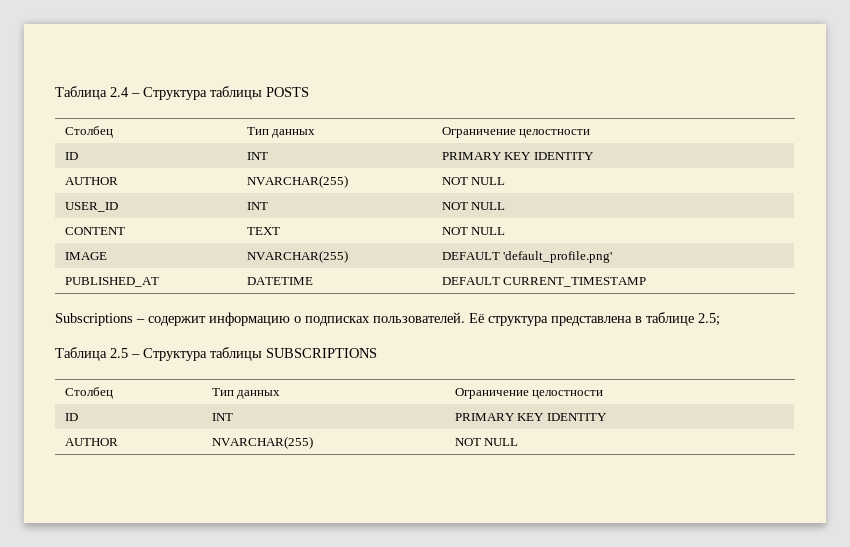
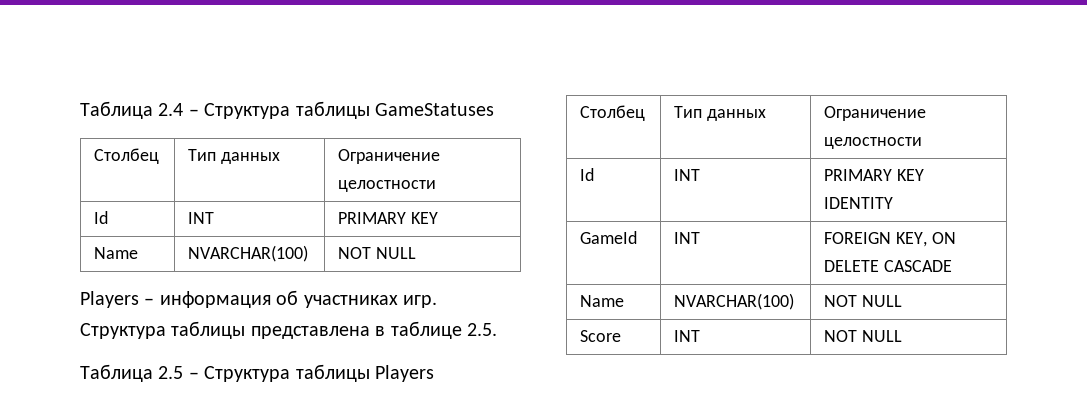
- Таблица 2.4 – Структура таблицы POSTS
+ Таблица 2.4 – Структура таблицы GameStatuses
  Столбец | Тип данных | Ограничение целостности
- ID | INT | PRIMARY KEY IDENTITY
- AUTHOR | NVARCHAR(255) | NOT NULL
- USER_ID | INT | NOT NULL
- CONTENT | TEXT | NOT NULL
- IMAGE | NVARCHAR(255) | DEFAULT 'default_profile.png'
- PUBLISHED_AT | DATETIME | DEFAULT CURRENT_TIMESTAMP
- Subscriptions – содержит информацию о подписках пользователей. Её структура представлена в таблице 2.5;
+ Id | INT | PRIMARY KEY
+ Name | NVARCHAR(100) | NOT NULL
+ Players – информация об участниках игр. Структура таблицы представлена в таблице 2.5.
- Таблица 2.5 – Структура таблицы SUBSCRIPTIONS
+ Таблица 2.5 – Структура таблицы Players
  Столбец | Тип данных | Ограничение целостности
- ID | INT | PRIMARY KEY IDENTITY
- AUTHOR | NVARCHAR(255) | NOT NULL
+ Id | INT | PRIMARY KEY IDENTITY
+ GameId | INT | FOREIGN KEY, ON DELETE CASCADE
+ Name | NVARCHAR(100) | NOT NULL
+ Score | INT | NOT NULL

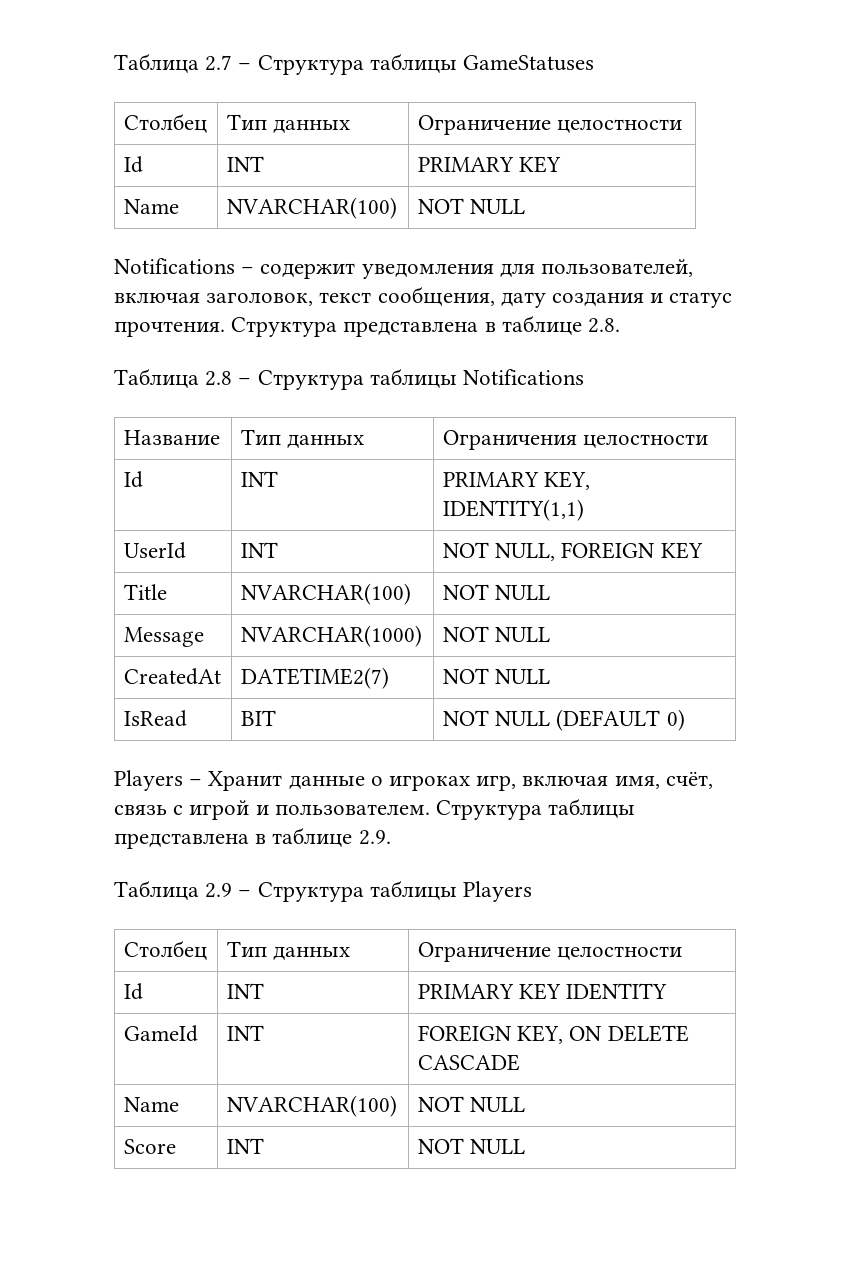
- Таблица 2.4 – Структура таблицы GameStatuses
+ Таблица 2.7 – Структура таблицы GameStatuses
- Players – информация об участниках игр.
+ Notifications – содержит уведомления для пользователей, включая заголовок, текст сообщения, дату создания и статус прочтения. Структура представлена в таблице 2.8.
+ Таблица 2.8 – Структура таблицы Notifications
+ Название | Тип данных | Ограничения целостности
+ Id | INT | PRIMARY KEY, IDENTITY(1,1)
+ UserId | INT | NOT NULL, FOREIGN KEY
+ Title | NVARCHAR(100) | NOT NULL
+ Message | NVARCHAR(1000) | NOT NULL
+ CreatedAt | DATETIME2(7) | NOT NULL
+ IsRead | BIT | NOT NULL (DEFAULT 0)
+ Players – Хранит данные о игроках игр, включая имя, счёт, связь с игрой и пользователем.
- Структура таблицы представлена в таблице 2.5.
- Таблица 2.5 – Структура таблицы Players
+ Структура таблицы представлена в таблице 2.9.
+ Таблица 2.9 – Структура таблицы Players

